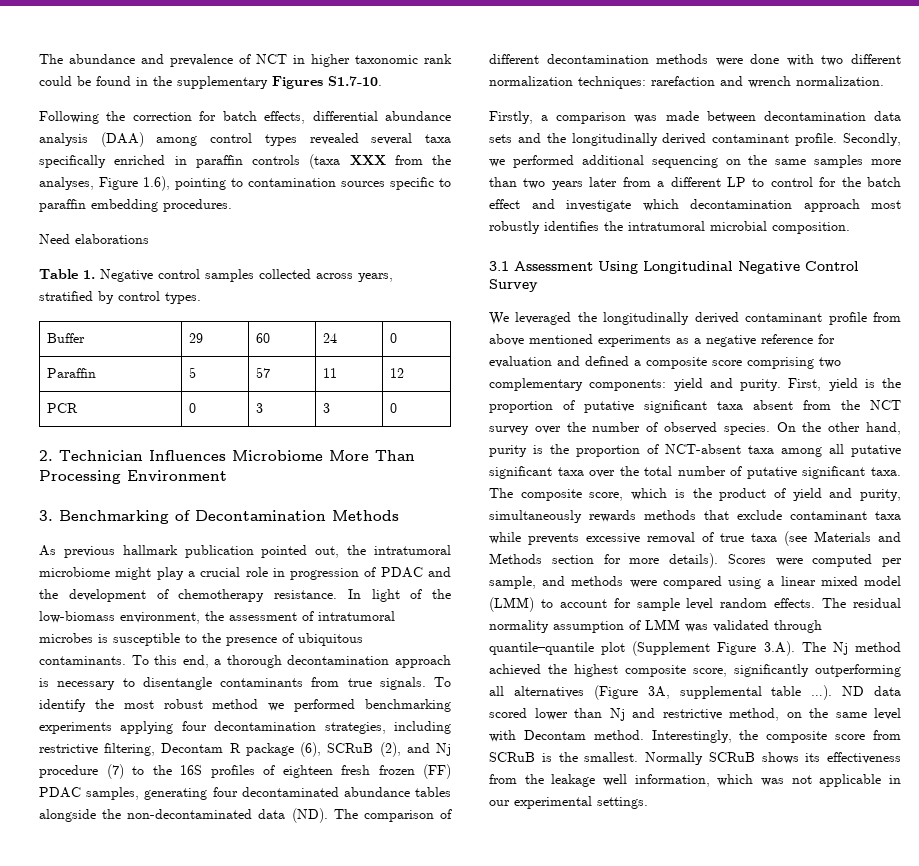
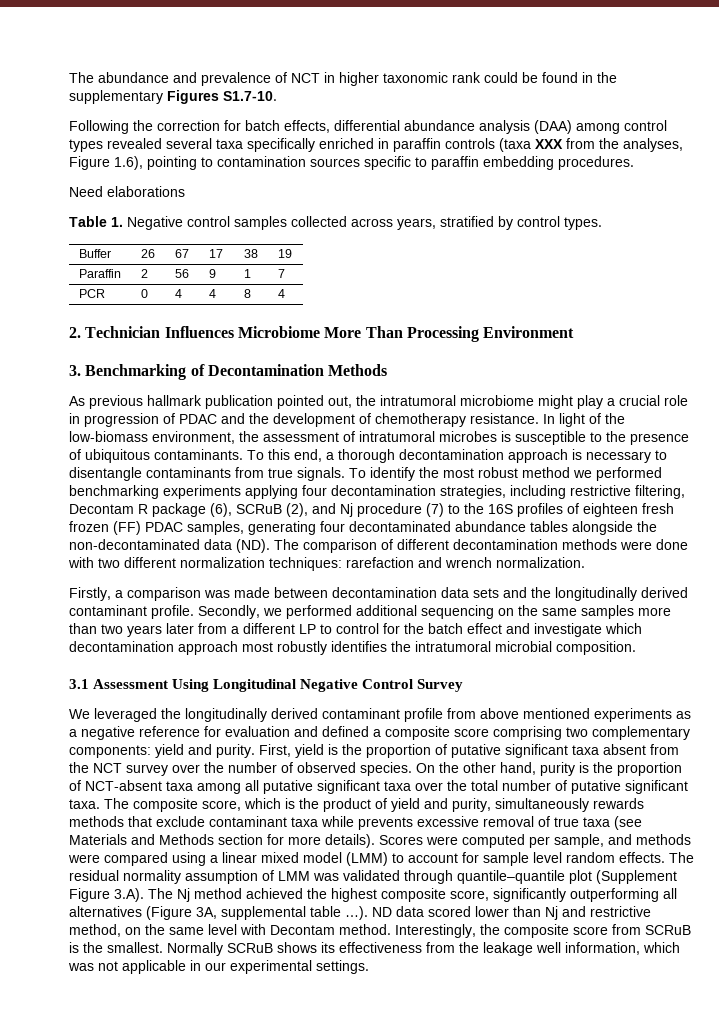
- Buffer | 29 | 60 | 24 | 0
- Paraffin | 5 | 57 | 11 | 12
- PCR | 0 | 3 | 3 | 0
+ Buffer | 26 | 67 | 17 | 38 | 19
+ Paraffin | 2 | 56 | 9 | 1 | 7
+ PCR | 0 | 4 | 4 | 8 | 4

